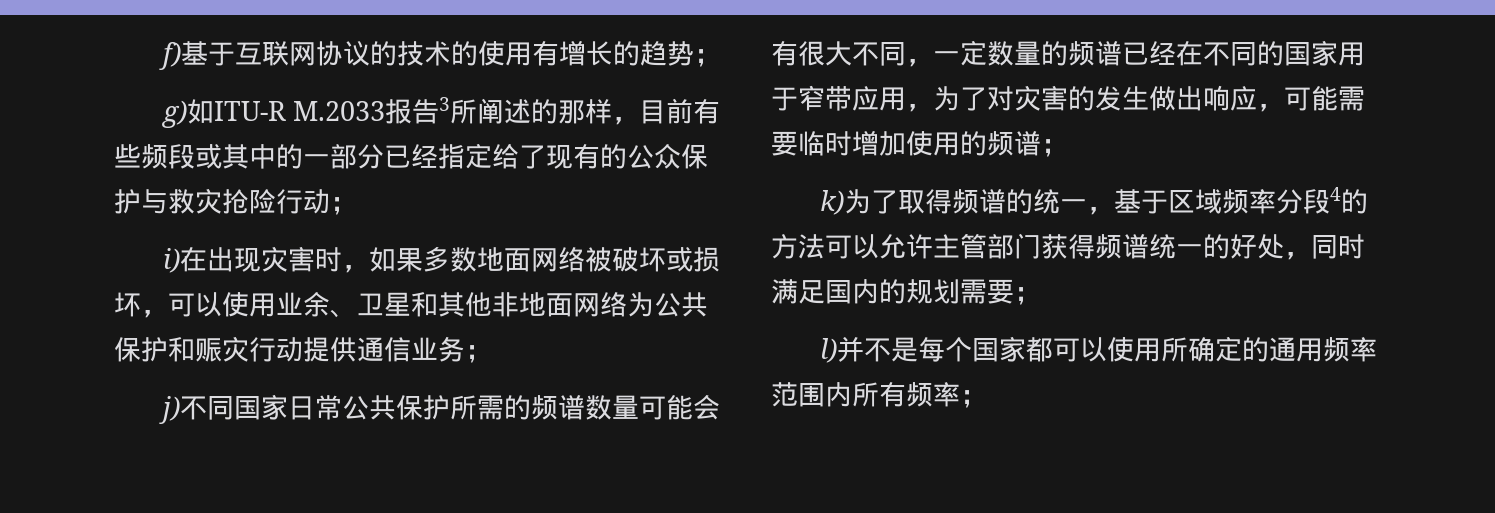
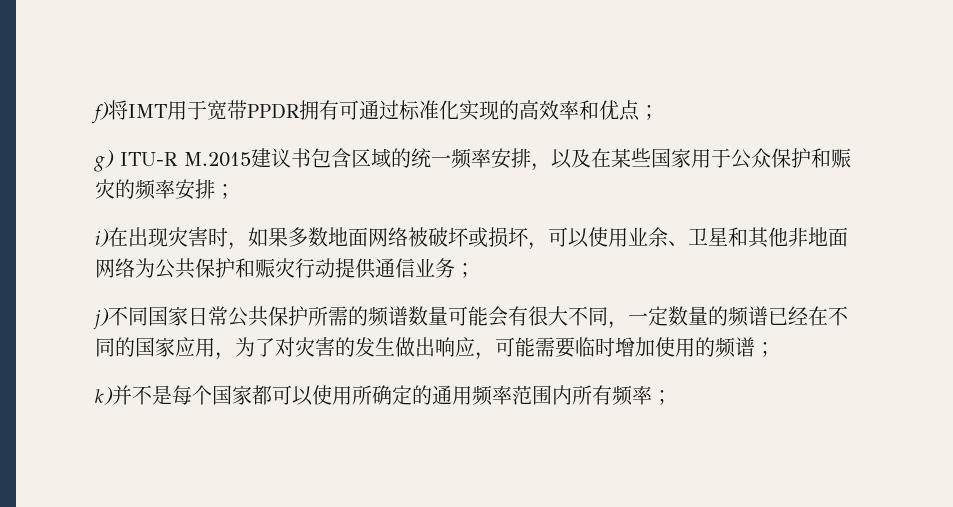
- f)基于互联网协议的技术的使用有增长的趋势；
- g)如ITU-R M.2033报告3所阐述的那样，目前有些频段或其中的一部分已经指定给了现有的公众保护与救灾抢险行动；
+ f)将IMT用于宽带PPDR拥有可通过标准化实现的高效率和优点；
+ g) ITU-R M.2015建议书包含区域的统一频率安排，以及在某些国家用于公众保护和赈灾的频率安排；
- j)不同国家日常公共保护所需的频谱数量可能会有很大不同，一定数量的频谱已经在不同的国家用于窄带应用，为了对灾害的发生做出响应，可能需要临时增加使用的频谱；
+ j)不同国家日常公共保护所需的频谱数量可能会有很大不同，一定数量的频谱已经在不同的国家应用，为了对灾害的发生做出响应，可能需要临时增加使用的频谱；
- k)为了取得频谱的统一，基于区域频率分段4的方法可以允许主管部门获得频谱统一的好处，同时满足国内的规划需要；
- l)并不是每个国家都可以使用所确定的通用频率范围内所有频率；
+ k)并不是每个国家都可以使用所确定的通用频率范围内所有频率；

